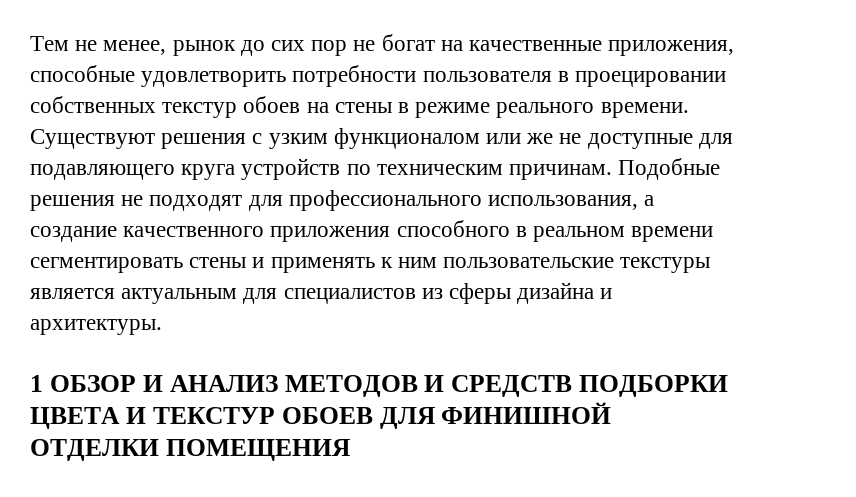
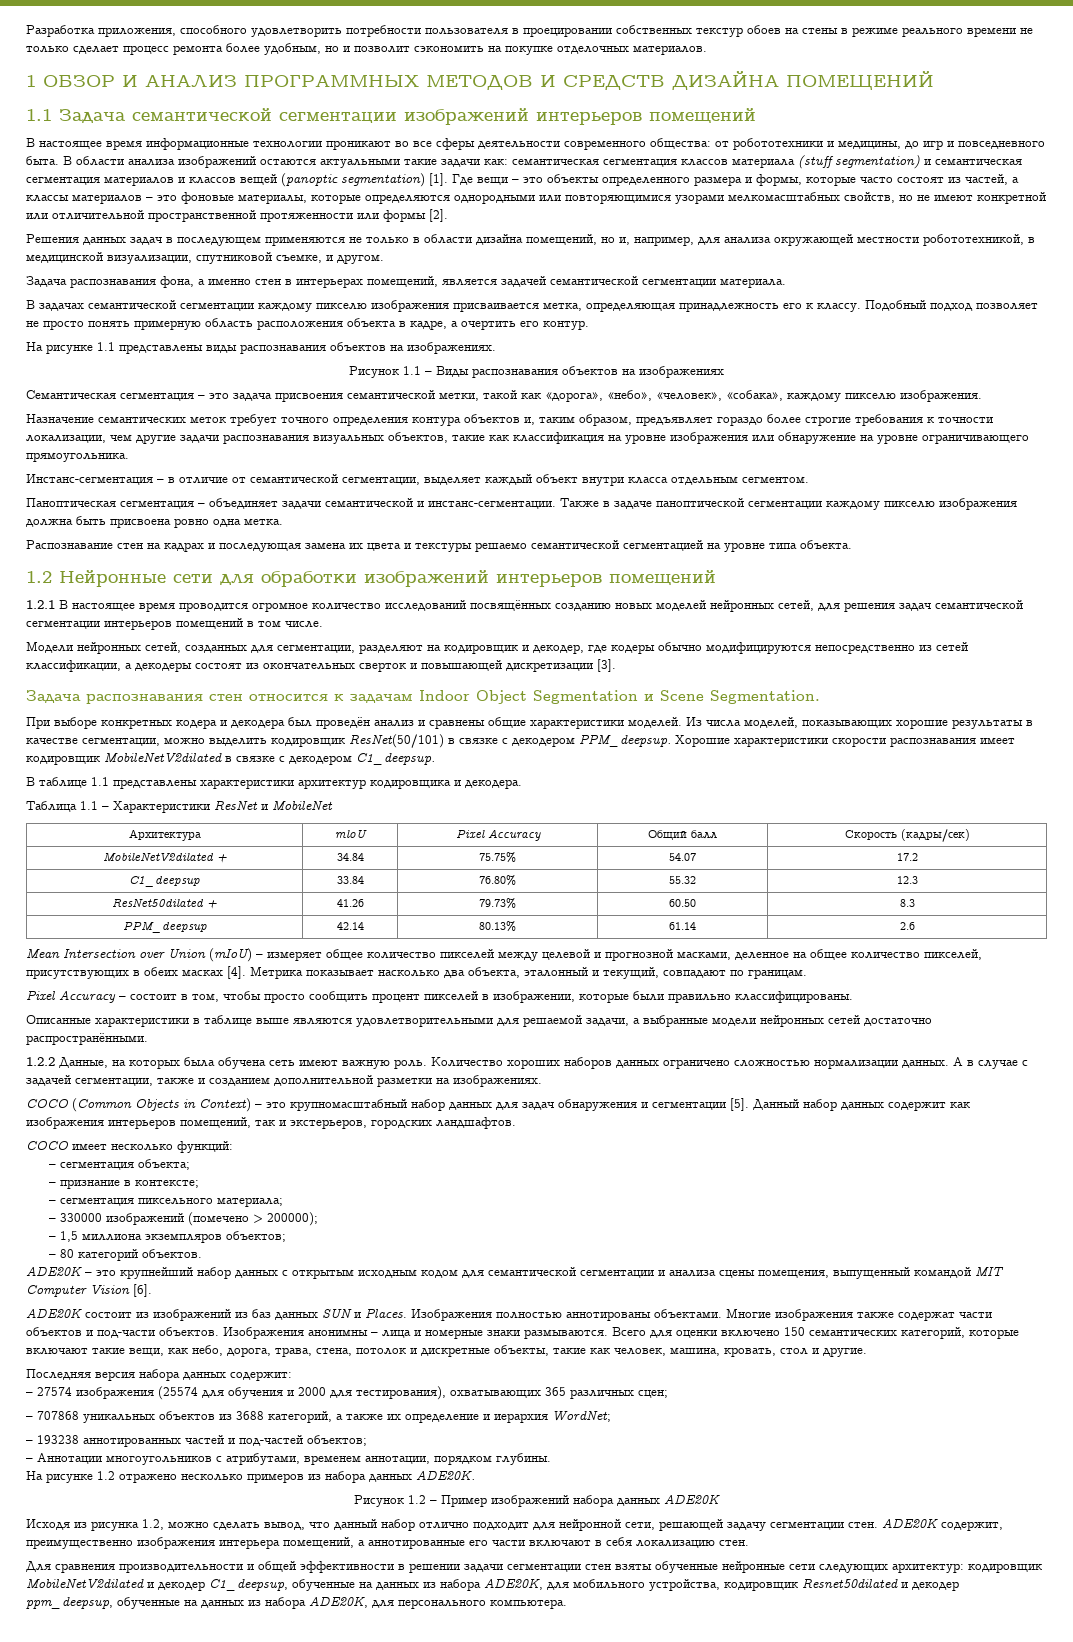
- Тем не менее, рынок до сих пор не богат на качественные приложения, способные удовлетворить потребности пользователя в проецировании собственных текстур обоев на стены в режиме реального времени. Существуют решения с узким функционалом или же не доступные для подавляющего круга устройств по техническим причинам. Подобные решения не подходят для профессионального использования, а создание качественного приложения способного в реальном времени сегментировать стены и применять к ним пользовательские текстуры является актуальным для специалистов из сферы дизайна и архитектуры.
+ Разработка приложения, способного удовлетворить потребности пользователя в проецировании собственных текстур обоев на стены в режиме реального времени не только сделает процесс ремонта более удобным, но и позволит сэкономить на покупке отделочных материалов.
- 1 ОБЗОР И АНАЛИЗ МЕТОДОВ И СРЕДСТВ ПОДБОРКИ ЦВЕТА И ТЕКСТУР ОБОЕВ ДЛЯ ФИНИШНОЙ ОТДЕЛКИ ПОМЕЩЕНИЯ
+ 1 ОБЗОР И АНАЛИЗ ПРОГРАММНЫХ МЕТОДОВ И СРЕДСТВ ДИЗАЙНА ПОМЕЩЕНИЙ
+ 1.1 Задача семантической сегментации изображений интерьеров помещений
+ В настоящее время информационные технологии проникают во все сферы деятельности современного общества: от робототехники и медицины, до игр и повседневного быта. В области анализа изображений остаются актуальными такие задачи как: семантическая сегментация классов материала (stuff segmentation) и семантическая сегментация материалов и классов вещей (panoptic segmentation) [1]. Где вещи – это объекты определенного размера и формы, которые часто состоят из частей, а классы материалов – это фоновые материалы, которые определяются однородными или повторяющимися узорами мелкомасштабных свойств, но не имеют конкретной или отличительной пространственной протяженности или формы [2].
+ Решения данных задач в последующем применяются не только в области дизайна помещений, но и, например, для анализа окружающей местности робототехникой, в медицинской визуализации, спутниковой съемке, и другом.
+ Задача распознавания фона, а именно стен в интерьерах помещений, является задачей семантической сегментации материала.
+ В задачах семантической сегментации каждому пикселю изображения присваивается метка, определяющая принадлежность его к классу. Подобный подход позволяет не просто понять примерную область расположения объекта в кадре, а очертить его контур.
+ На рисунке 1.1 представлены виды распознавания объектов на изображениях.
+ Рисунок 1.1 – Виды распознавания объектов на изображениях
+ Семантическая сегментация – это задача присвоения семантической метки, такой как «дорога», «небо», «человек», «собака», каждому пикселю изображения.
+ Назначение семантических меток требует точного определения контура объектов и, таким образом, предъявляет гораздо более строгие требования к точности локализации, чем другие задачи распознавания визуальных объектов, такие как классификация на уровне изображения или обнаружение на уровне ограничивающего прямоугольника.
+ Инстанс-сегментация – в отличие от семантической сегментации, выделяет каждый объект внутри класса отдельным сегментом.
+ Паноптическая сегментация – объединяет задачи семантической и инстанс-сегментации. Также в задаче паноптической сегментации каждому пикселю изображения должна быть присвоена ровно одна метка.
+ Распознавание стен на кадрах и последующая замена их цвета и текстуры решаемо семантической сегментацией на уровне типа объекта.
+ 1.2 Нейронные сети для обработки изображений интерьеров помещений
+ 1.2.1 В настоящее время проводится огромное количество исследований посвящённых созданию новых моделей нейронных сетей, для решения задач семантической сегментации интерьеров помещений в том числе.
+ Модели нейронных сетей, созданных для сегментации, разделяют на кодировщик и декодер, где кодеры обычно модифицируются непосредственно из сетей классификации, а декодеры состоят из окончательных сверток и повышающей дискретизации [3].
+ Задача распознавания стен относится к задачам Indoor Object Segmentation и Scene Segmentation.
+ При выборе конкретных кодера и декодера был проведён анализ и сравнены общие характеристики моделей. Из числа моделей, показывающих хорошие результаты в качестве сегментации, можно выделить кодировщик ResNet(50/101) в связке с декодером PPM_deepsup. Хорошие характеристики скорости распознавания имеет кодировщик MobileNetV2dilated в связке с декодером C1_deepsup.
+ В таблице 1.1 представлены характеристики архитектур кодировщика и декодера.
+ Таблица 1.1 – Характеристики ResNet и MobileNet
+ Архитектура | mloU | Pixel Accuracy | Общий балл | Скорость (кадры/сек)
+ MobileNetV2dilated + | 34.84 | 75.75% | 54.07 | 17.2
+ C1_deepsup | 33.84 | 76.80% | 55.32 | 12.3
+ ResNet50dilated + | 41.26 | 79.73% | 60.50 | 8.3
+ PPM_deepsup | 42.14 | 80.13% | 61.14 | 2.6
+ Mean Intersection over Union (mIoU) – измеряет общее количество пикселей между целевой и прогнозной масками, деленное на общее количество пикселей, присутствующих в обеих масках [4]. Метрика показывает насколько два объекта, эталонный и текущий, совпадают по границам.
+ Pixel Accuracy – cостоит в том, чтобы просто сообщить процент пикселей в изображении, которые были правильно классифицированы.
+ Описанные характеристики в таблице выше являются удовлетворительными для решаемой задачи, а выбранные модели нейронных сетей достаточно распространёнными.
+ 1.2.2 Данные, на которых была обучена сеть имеют важную роль. Количество хороших наборов данных ограничено сложностью нормализации данных. А в случае с задачей сегментации, также и созданием дополнительной разметки на изображениях.
+ COCO (Common Objects in Context) – это крупномасштабный набор данных для задач обнаружения и сегментации [5]. Данный набор данных содержит как изображения интерьеров помещений, так и экстерьеров, городских ландшафтов.
+ COCO имеет несколько функций:
+ – сегментация объекта;
+ – признание в контексте;
+ – сегментация пиксельного материала;
+ – 330000 изображений (помечено > 200000);
+ – 1,5 миллиона экземпляров объектов;
+ – 80 категорий объектов.
+ ADE20K – это крупнейший набор данных с открытым исходным кодом для семантической сегментации и анализа сцены помещения, выпущенный командой MIT Computer Vision [6].
+ ADE20K состоит из изображений из баз данных SUN и Places. Изображения полностью аннотированы объектами. Многие изображения также содержат части объектов и под-части объектов. Изображения анонимны – лица и номерные знаки размываются. Всего для оценки включено 150 семантических категорий, которые включают такие вещи, как небо, дорога, трава, стена, потолок и дискретные объекты, такие как человек, машина, кровать, стол и другие.
+ Последняя версия набора данных содержит:
+ – 27574 изображения (25574 для обучения и 2000 для тестирования), охватывающих 365 различных сцен;
+ – 707868 уникальных объектов из 3688 категорий, а также их определение и иерархия WordNet;
+ – 193238 аннотированных частей и под-частей объектов;
+ – Аннотации многоугольников с атрибутами, временем аннотации, порядком глубины.
+ На рисунке 1.2 отражено несколько примеров из набора данных ADE20K.
+ Рисунок 1.2 – Пример изображений набора данных ADE20K
+ Исходя из рисунка 1.2, можно сделать вывод, что данный набор отлично подходит для нейронной сети, решающей задачу сегментации стен. ADE20K содержит, преимущественно изображения интерьера помещений, а аннотированные его части включают в себя локализацию стен.
+ Для сравнения производительности и общей эффективности в решении задачи сегментации стен взяты обученные нейронные сети следующих архитектур: кодировщик MobileNetV2dilated и декодер C1_deepsup, обученные на данных из набора ADE20K, для мобильного устройства, кодировщик Resnet50dilated и декодер ppm_deepsup, обученные на данных из набора ADE20K, для персонального компьютера.

